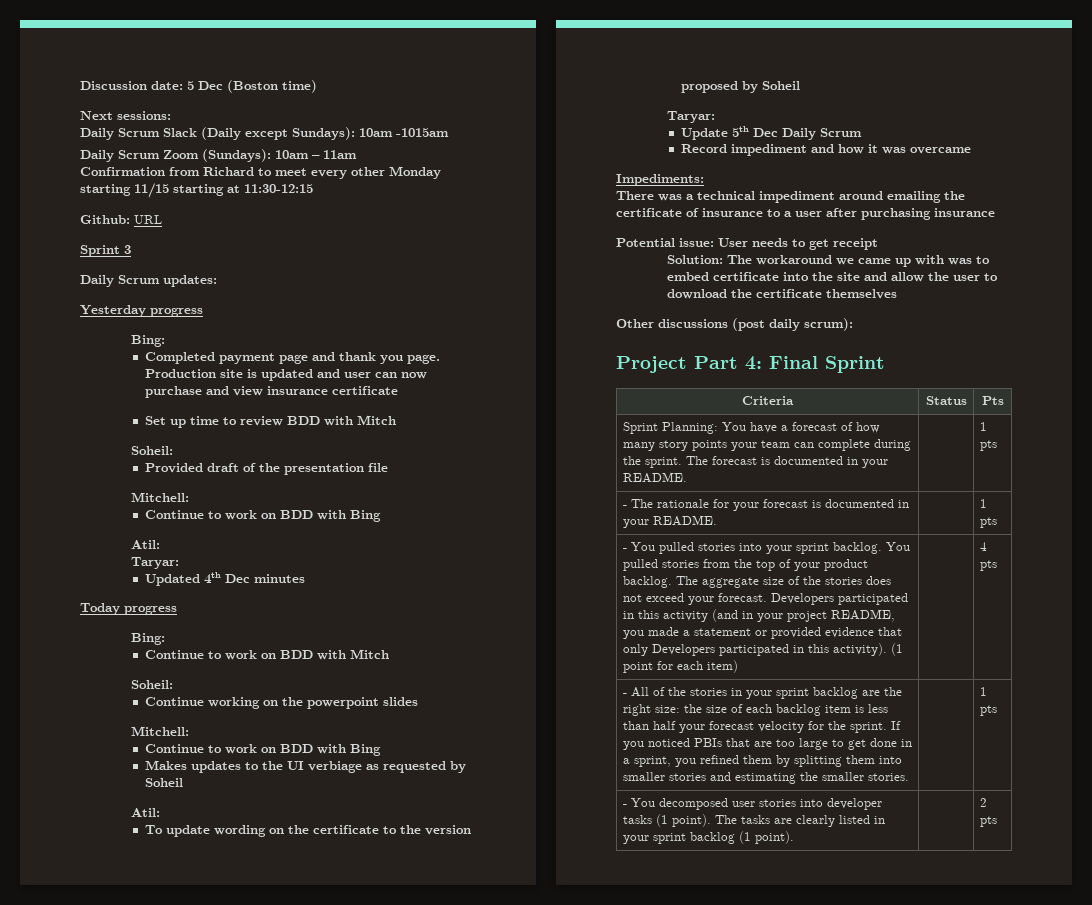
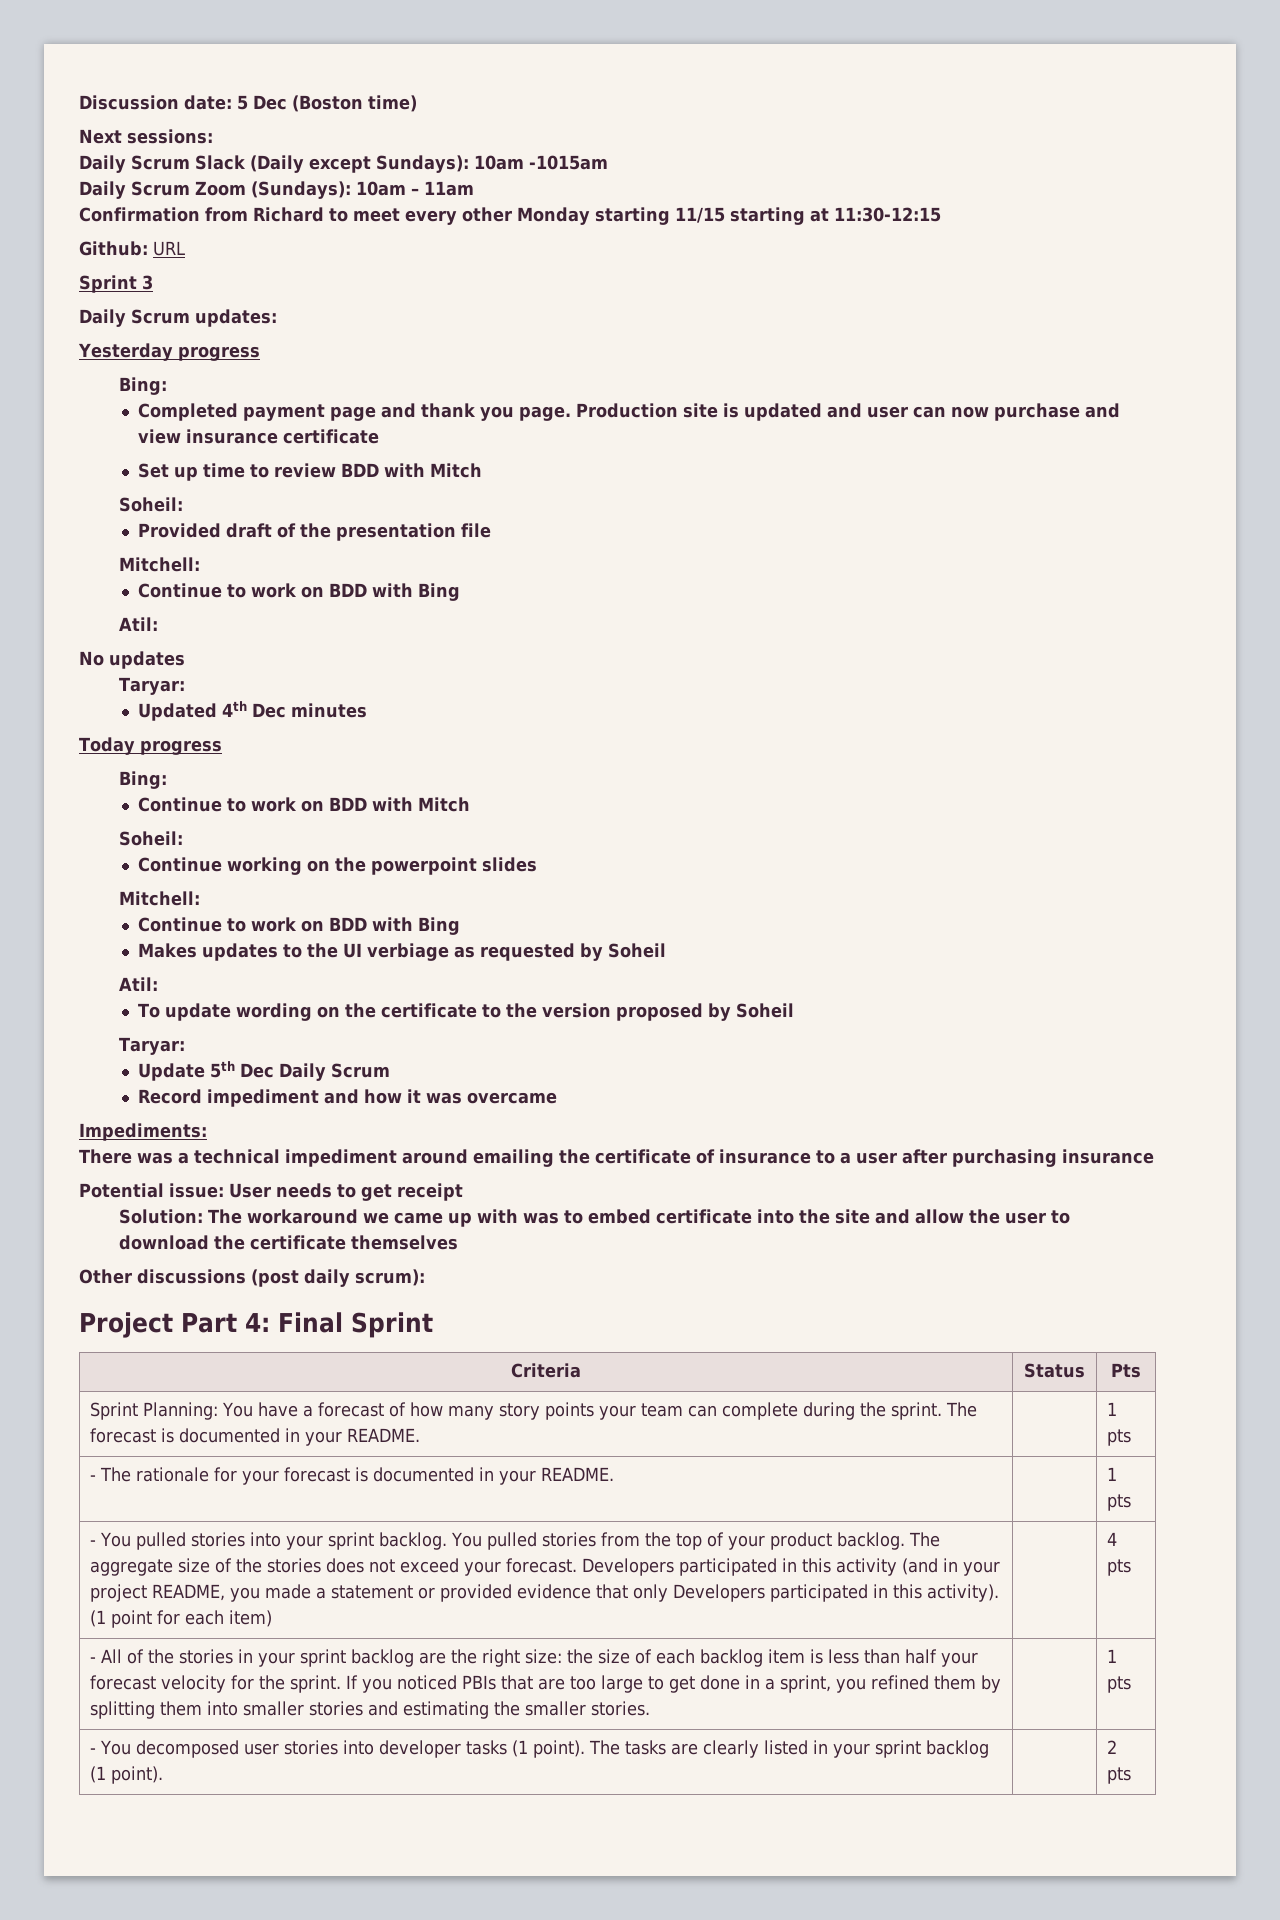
+ No updates

